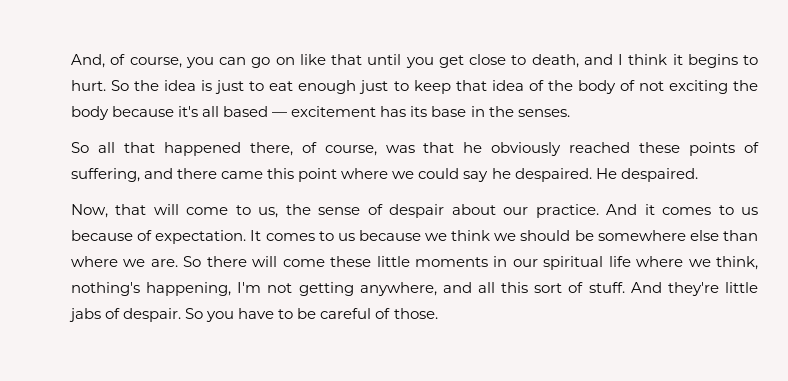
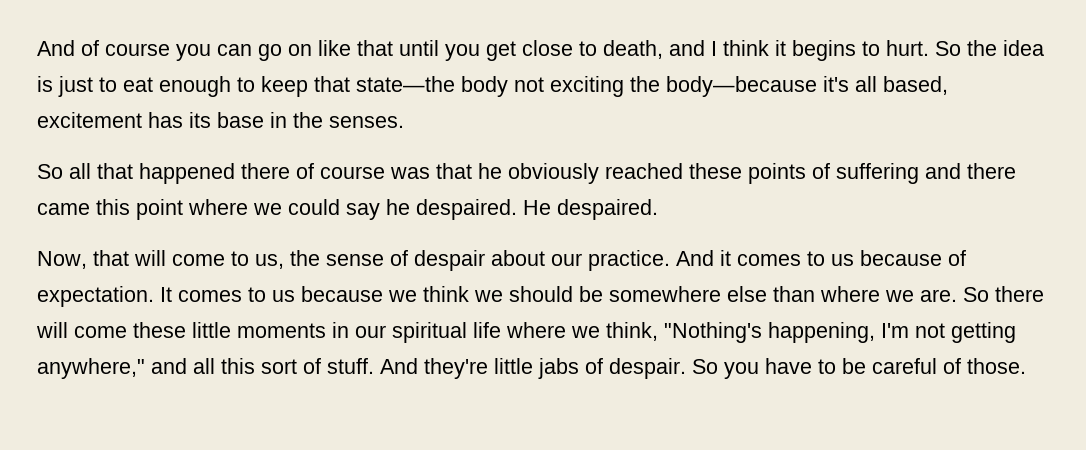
- And, of course, you can go on like that until you get close to death, and I think it begins to hurt.
+ And of course you can go on like that until you get close to death, and I think it begins to hurt.
- So the idea is just to eat enough just to keep that idea of the body of not exciting the body because it's all based — excitement has its base in the senses.
+ So the idea is just to eat enough to keep that state—the body not exciting the body—because it's all based, excitement has its base in the senses.
- So all that happened there, of course, was that he obviously reached these points of suffering, and there came this point where we could say he despaired.
+ So all that happened there of course was that he obviously reached these points of suffering and there came this point where we could say he despaired.
- So there will come these little moments in our spiritual life where we think, nothing's happening, I'm not getting anywhere, and all this sort of stuff.
+ So there will come these little moments in our spiritual life where we think, "Nothing's happening, I'm not getting anywhere," and all this sort of stuff.

